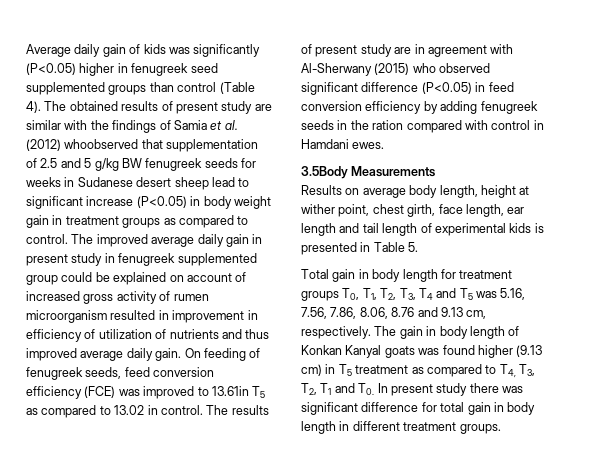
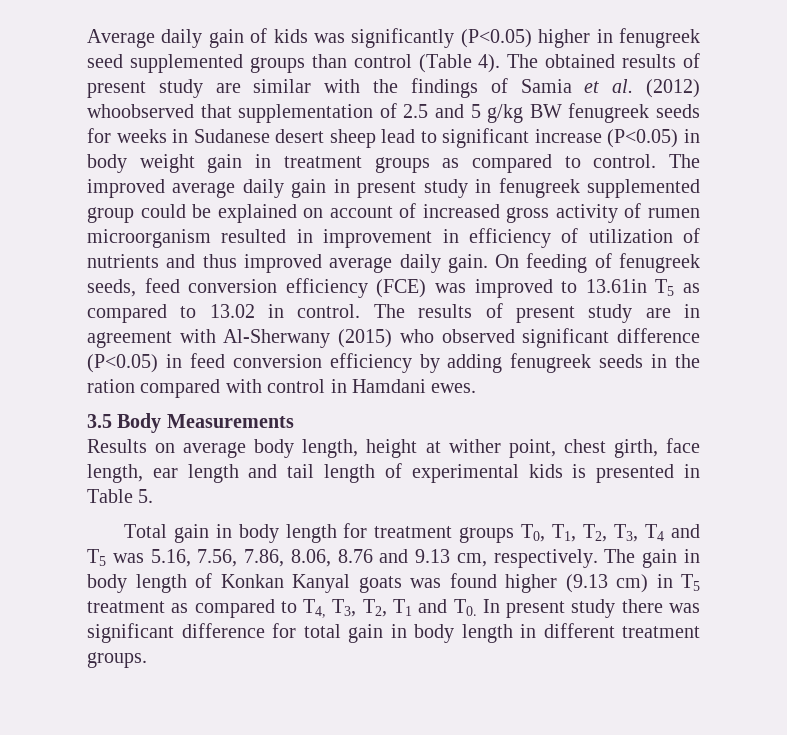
- 3.5Body Measurements
+ 3.5 Body Measurements

